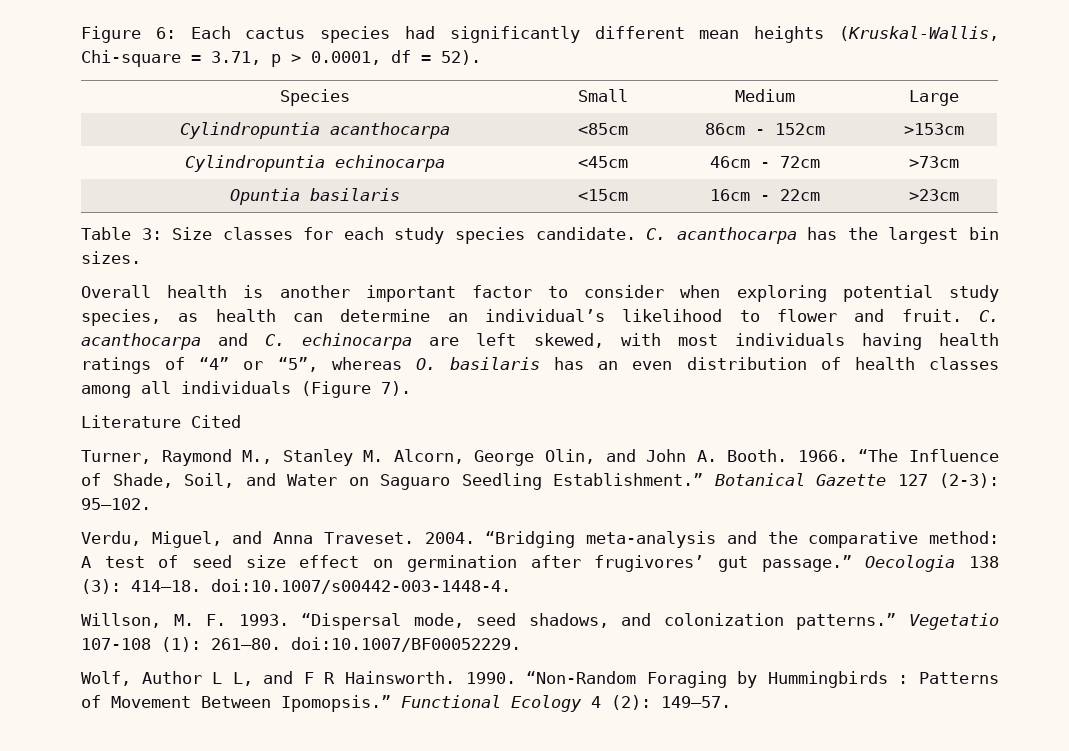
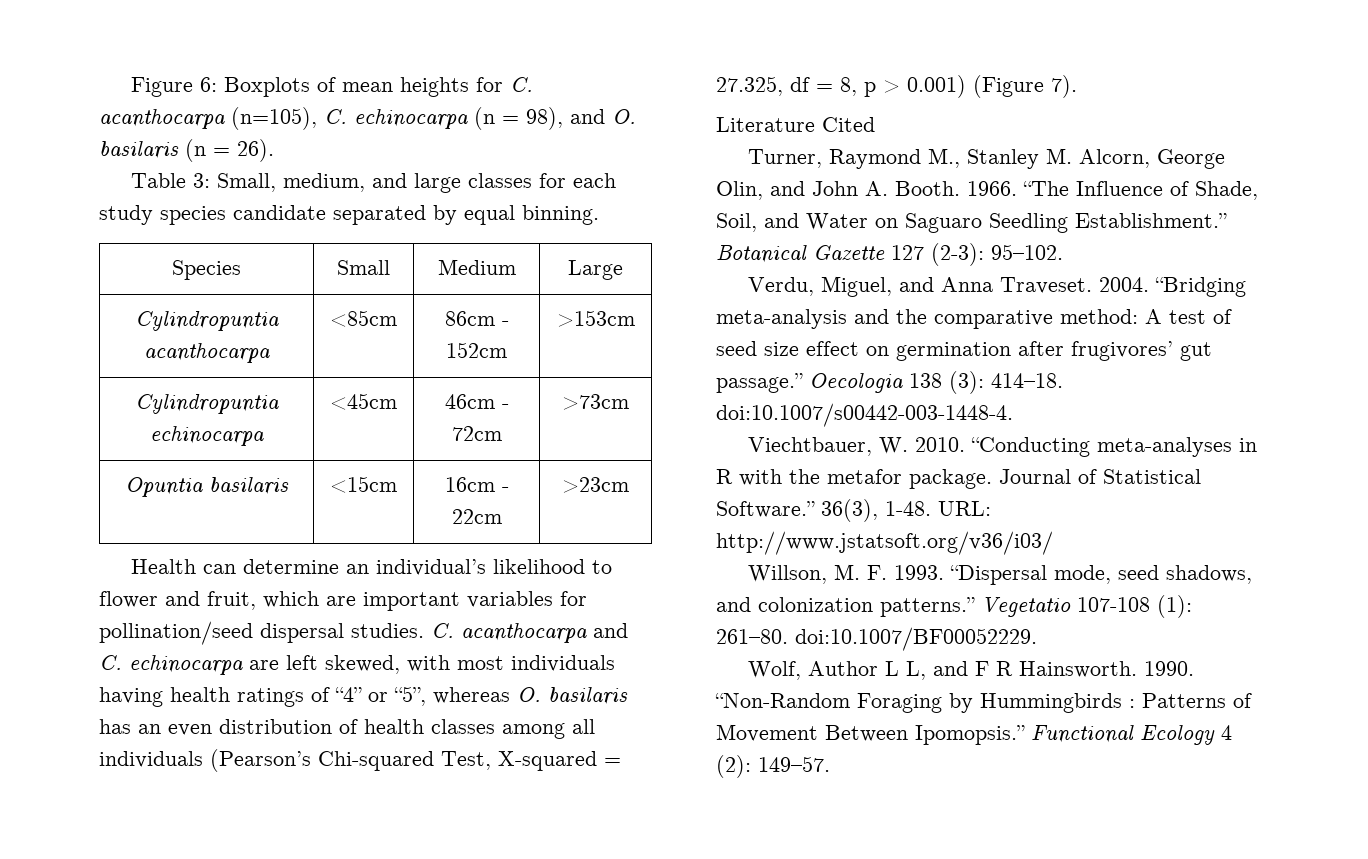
- Figure 6: Each cactus species had significantly different mean heights (Kruskal-Wallis, Chi-square = 3.71, p > 0.0001, df = 52).
+ Figure 6: Boxplots of mean heights for C. acanthocarpa (n=105), C. echinocarpa (n = 98), and O. basilaris (n = 26).
+ Table 3: Small, medium, and large classes for each study species candidate separated by equal binning.
- Table 3: Size classes for each study species candidate. C. acanthocarpa has the largest bin sizes.
- Overall health is another important factor to consider when exploring potential study species, as health can determine an individual’s likelihood to flower and fruit.
+ Health can determine an individual’s likelihood to flower and fruit, which are important variables for pollination/seed dispersal studies.
- C. acanthocarpa and C. echinocarpa are left skewed, with most individuals having health ratings of “4” or “5”, whereas O. basilaris has an even distribution of health classes among all individuals (Figure 7).
+ C. acanthocarpa and C. echinocarpa are left skewed, with most individuals having health ratings of “4” or “5”, whereas O. basilaris has an even distribution of health classes among all individuals (Pearson’s Chi-squared Test, X-squared = 27.325, df = 8, p > 0.001) (Figure 7).
+ Viechtbauer, W. 2010. “Conducting meta-analyses in R with the metafor package. Journal of Statistical Software.” 36(3), 1-48. URL: http://www.jstatsoft.org/v36/i03/

